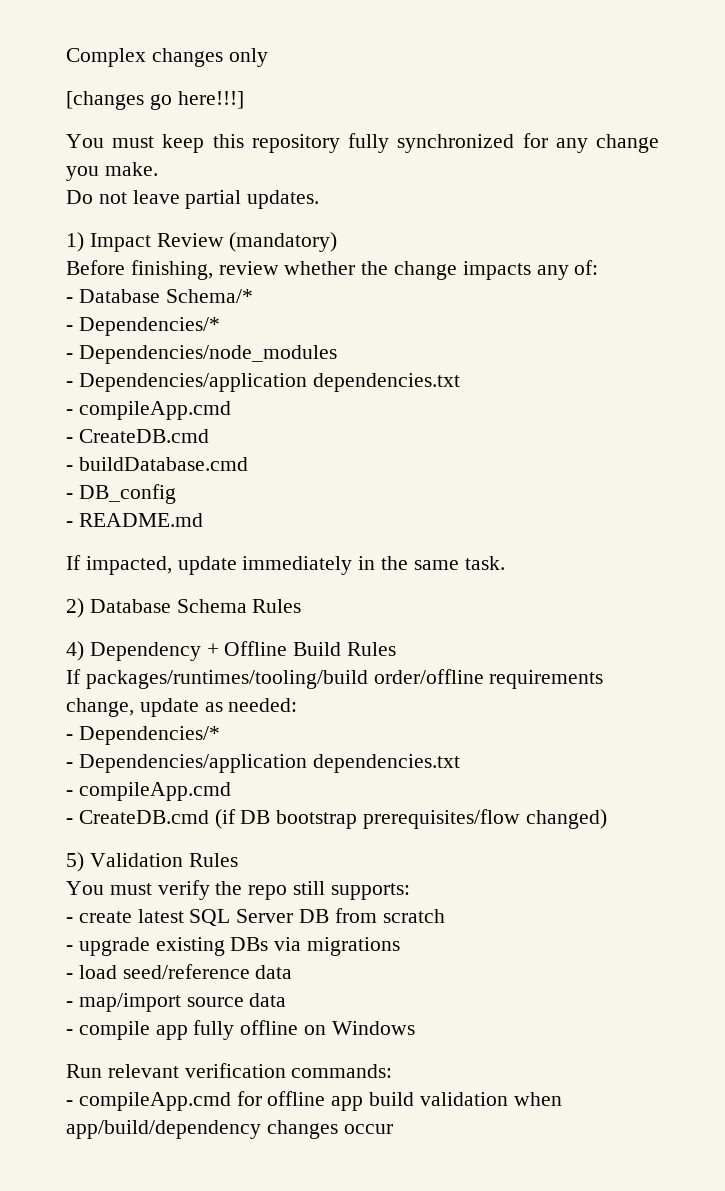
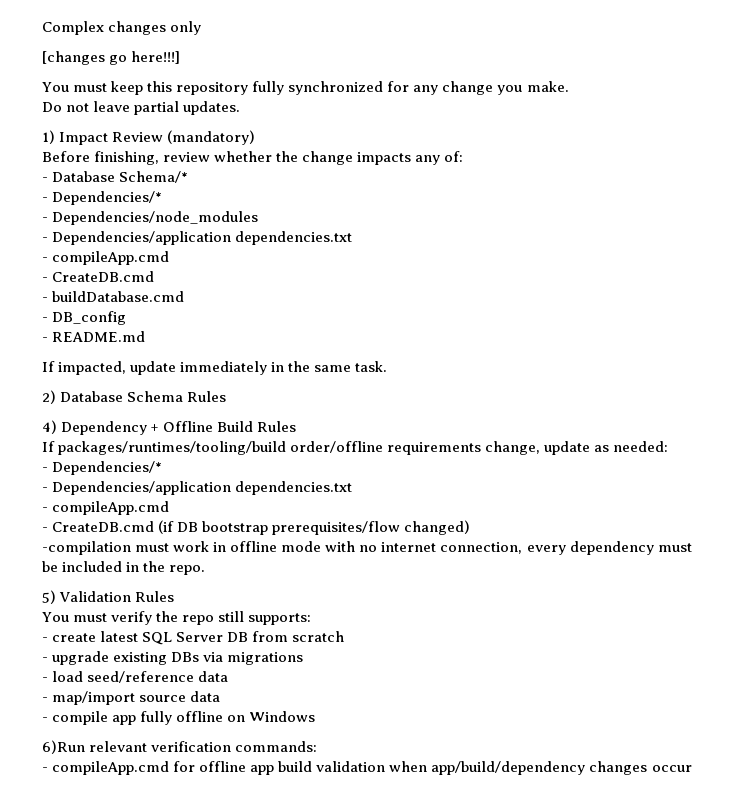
+ -compilation must work in offline mode with no internet connection, every dependency must be included in the repo.
- Run relevant verification commands:
+ 6)Run relevant verification commands:

